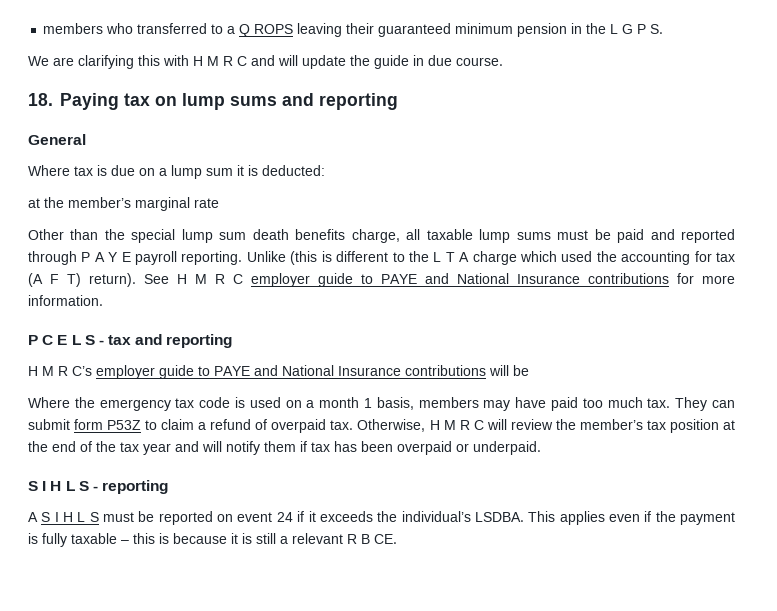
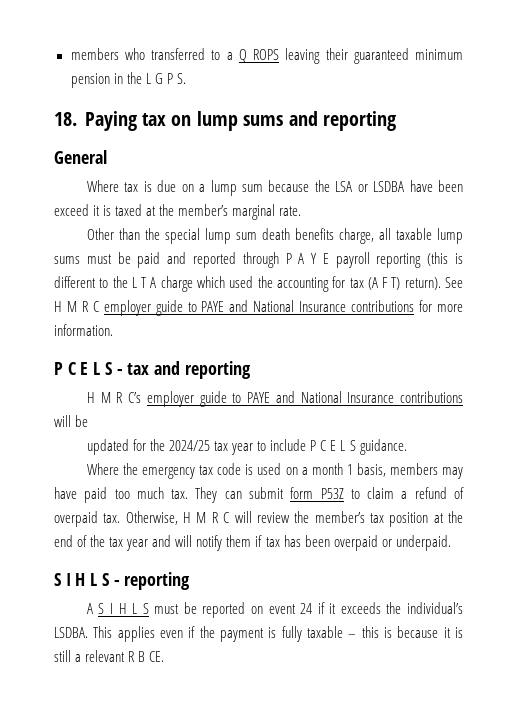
- We are clarifying this with H M R C and will update the guide in due course.
- Where tax is due on a lump sum it is deducted:
- at the member’s marginal rate
+ Where tax is due on a lump sum because the LSA or LSDBA have been exceed it is taxed at the member’s marginal rate.
- Other than the special lump sum death benefits charge, all taxable lump sums must be paid and reported through P A Y E payroll reporting. Unlike (this is different to the L T A charge which used the accounting for tax (A F T) return).
+ Other than the special lump sum death benefits charge, all taxable lump sums must be paid and reported through P A Y E payroll reporting (this is different to the L T A charge which used the accounting for tax (A F T) return).
+ updated for the 2024/25 tax year to include P C E L S guidance.

